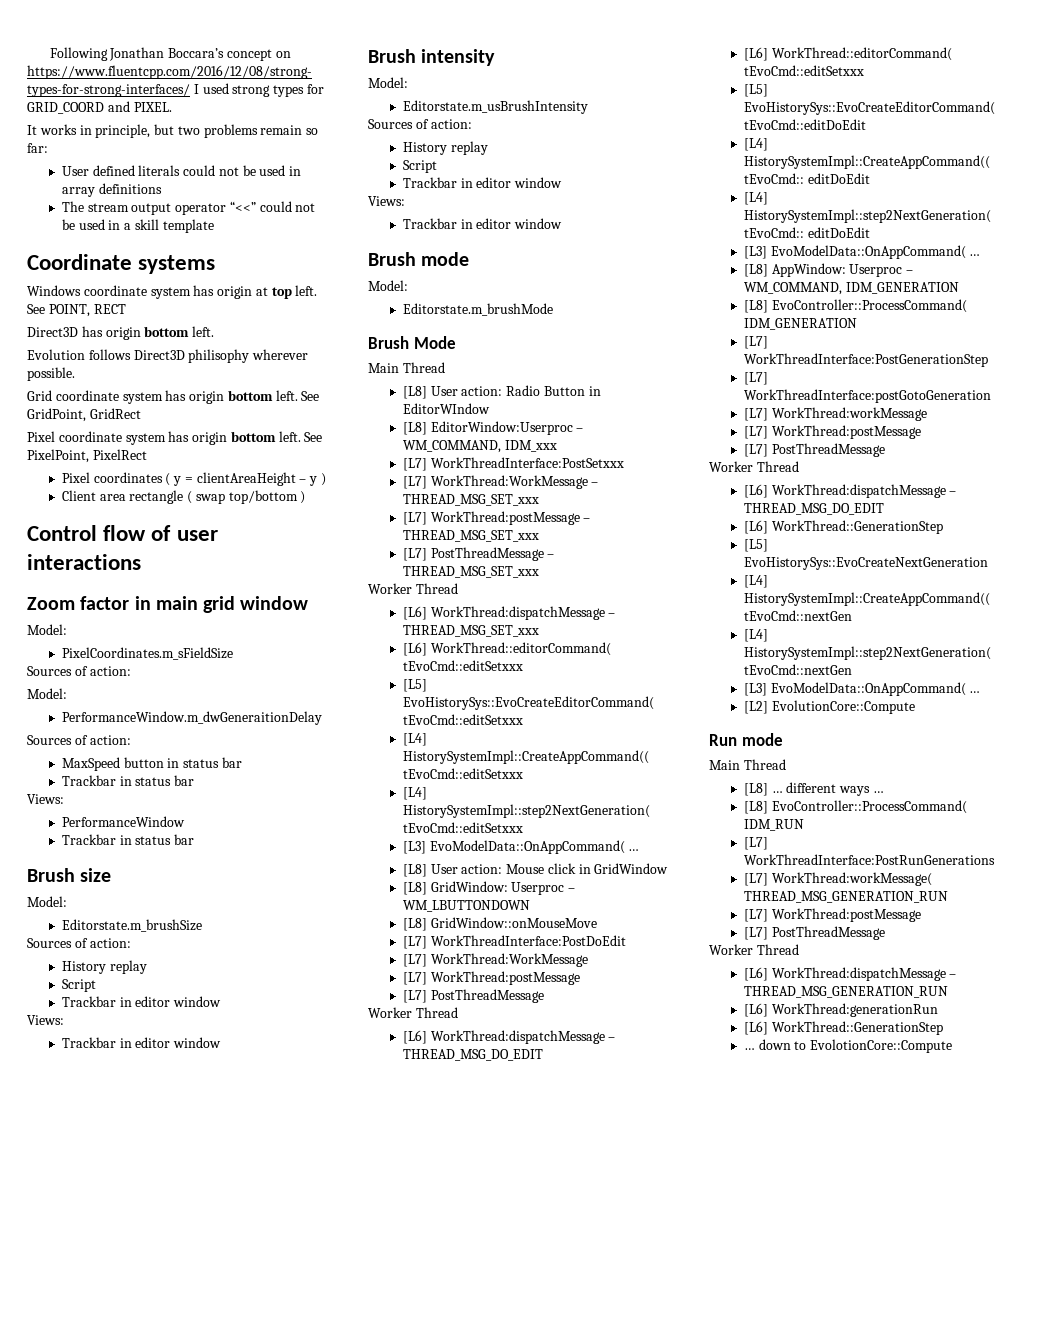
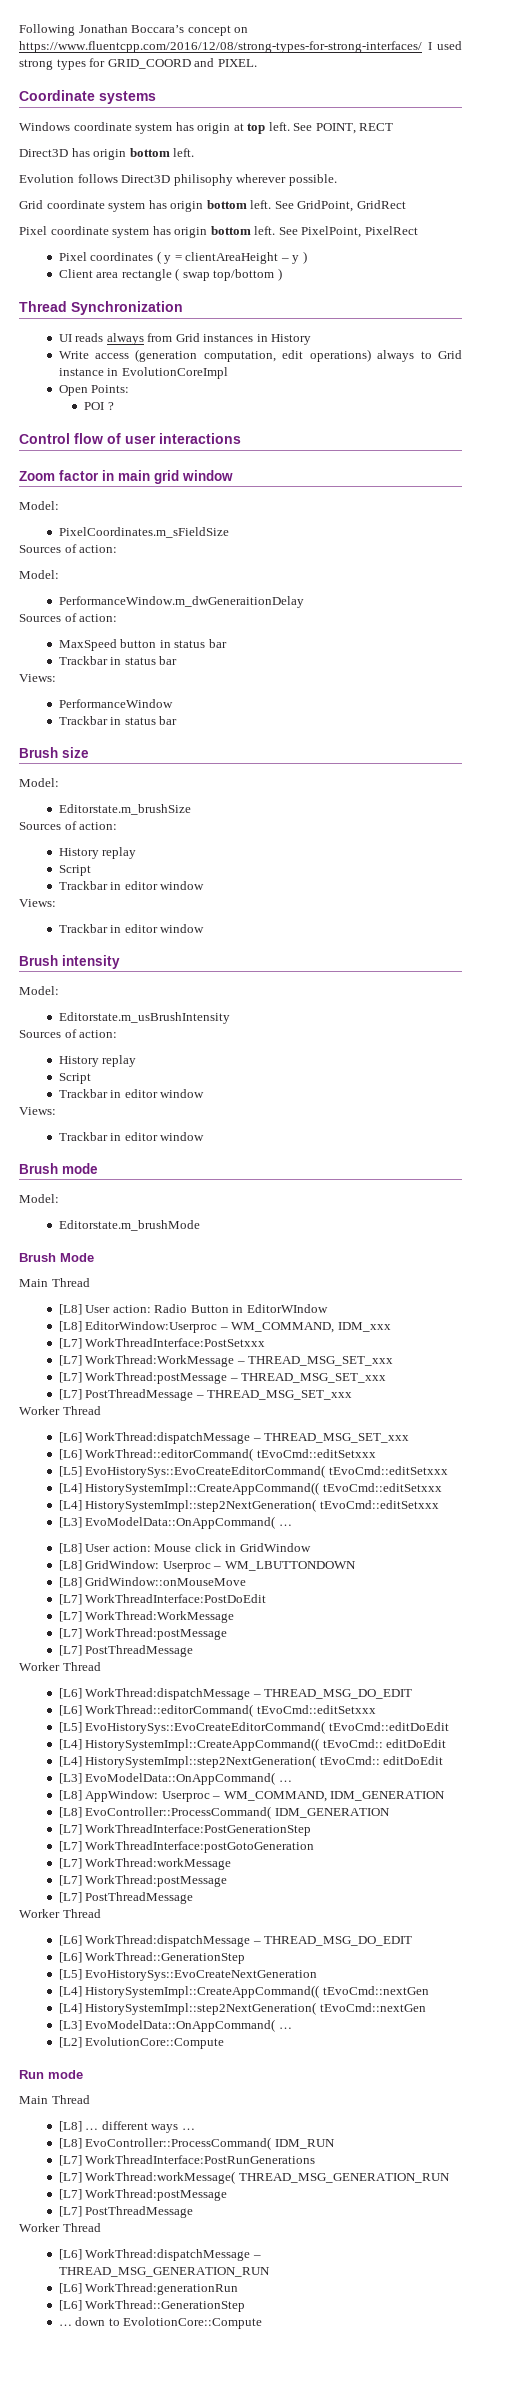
- It works in principle, but two problems remain so far:
- User defined literals could not be used in array definitions
- The stream output operator “<<” could not be used in a skill template
+ Thread Synchronization
+ UI reads always from Grid instances in History
+ Write access (generation computation, edit operations) always to Grid instance in EvolutionCoreImpl
+ Open Points:
+ POI ?

